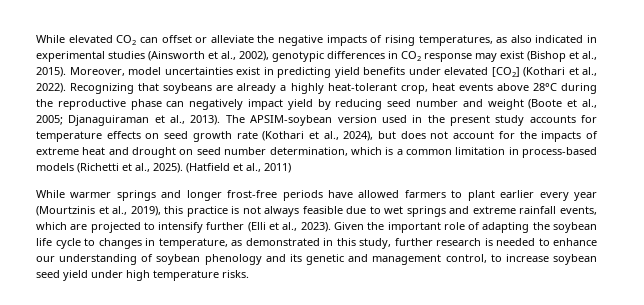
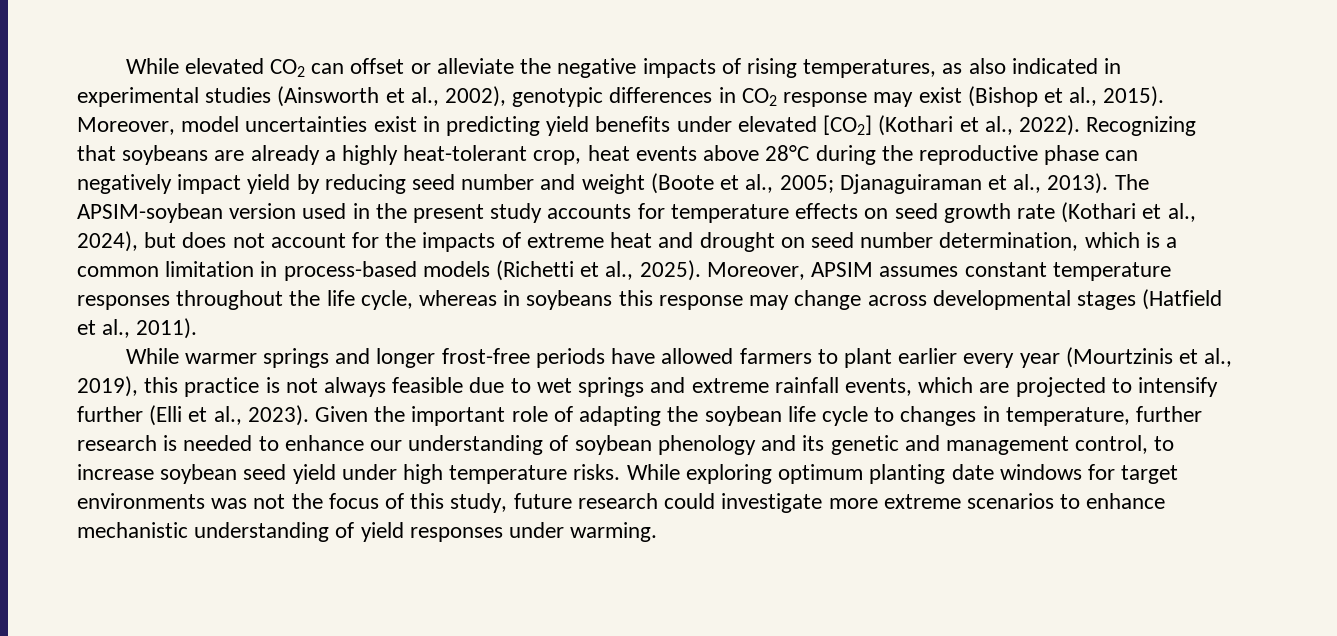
- (Hatfield et al., 2011)
+ Moreover, APSIM assumes constant temperature responses throughout the life cycle, whereas in soybeans this response may change across developmental stages (Hatfield et al., 2011).
- Given the important role of adapting the soybean life cycle to changes in temperature, as demonstrated in this study, further research is needed to enhance our understanding of soybean phenology and its genetic and management control, to increase soybean seed yield under high temperature risks.
+ Given the important role of adapting the soybean life cycle to changes in temperature, further research is needed to enhance our understanding of soybean phenology and its genetic and management control, to increase soybean seed yield under high temperature risks.
+ While exploring optimum planting date windows for target environments was not the focus of this study, future research could investigate more extreme scenarios to enhance mechanistic understanding of yield responses under warming.

